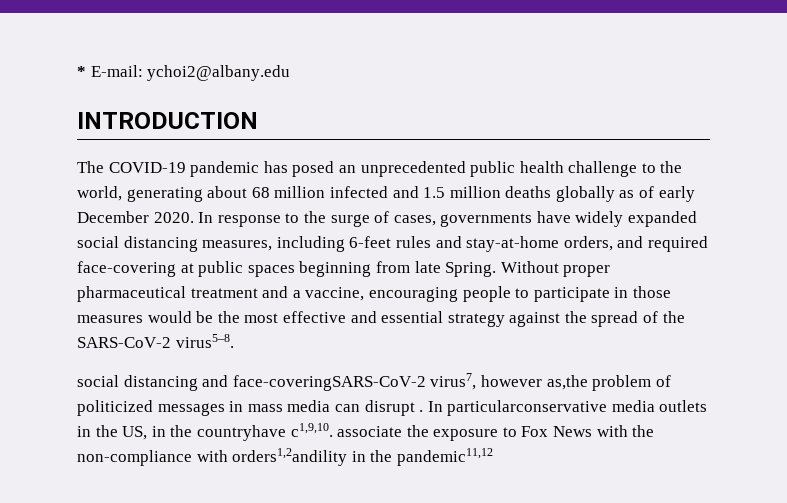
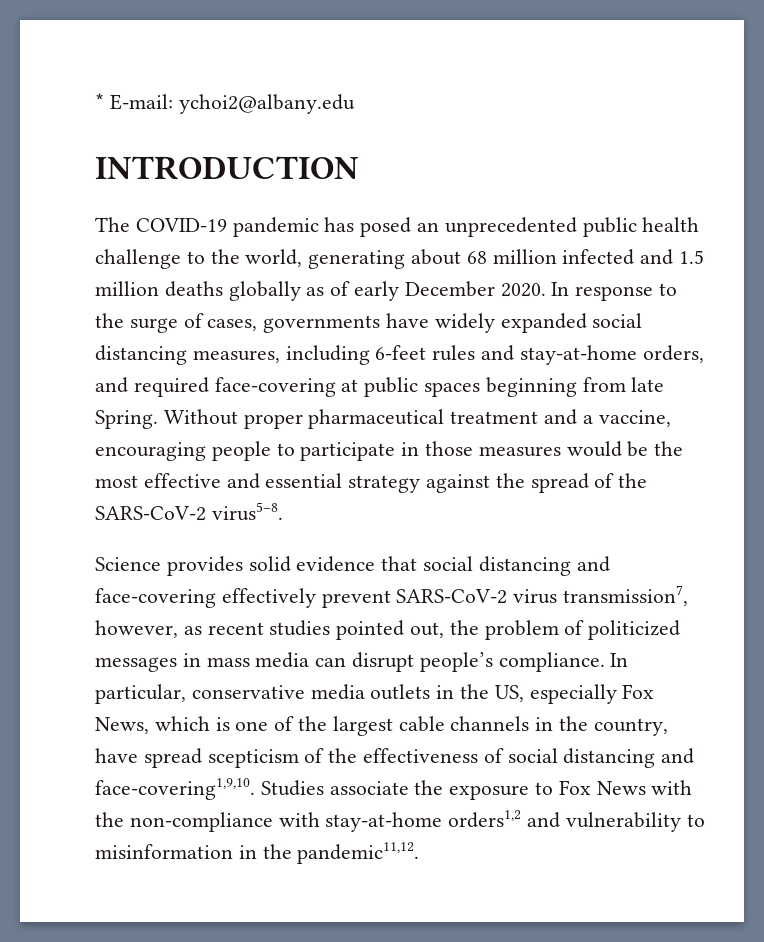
- social distancing and face-coveringSARS-CoV-2 virus7, however as,the problem of politicized messages in mass media can disrupt . In particularconservative media outlets in the US, in the countryhave c1,9,10. associate the exposure to Fox News with the non-compliance with orders1,2andility in the pandemic11,12
+ Science provides solid evidence that social distancing and face-covering effectively prevent SARS-CoV-2 virus transmission7, however, as recent studies pointed out, the problem of politicized messages in mass media can disrupt people’s compliance. In particular, conservative media outlets in the US, especially Fox News, which is one of the largest cable channels in the country, have spread scepticism of the effectiveness of social distancing and face-covering1,9,10. Studies associate the exposure to Fox News with the non-compliance with stay-at-home orders1,2 and vulnerability to misinformation in the pandemic11,12.

